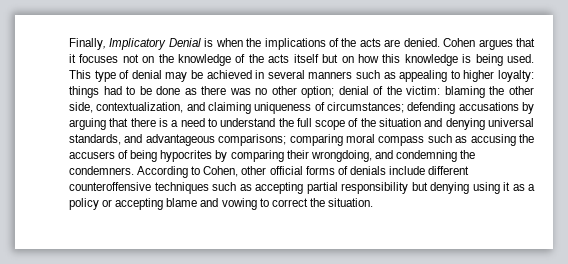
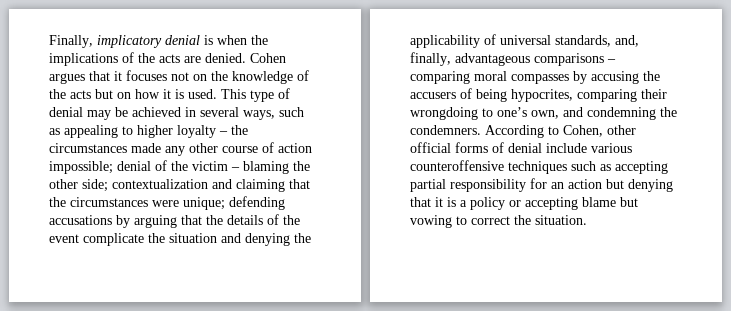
- Finally, Implicatory Denial is when the implications of the acts are denied.
+ Finally, implicatory denial is when the implications of the acts are denied.
- Cohen argues that it focuses not on the knowledge of the acts itself but on how this knowledge is being used.
+ Cohen argues that it focuses not on the knowledge of the acts but on how it is used.
- This type of denial may be achieved in several manners such as appealing to higher loyalty: things had to be done as there was no other option; denial of the victim: blaming the other side, contextualization, and claiming uniqueness of circumstances; defending accusations by arguing that there is a need to understand the full scope of the situation and denying universal standards, and advantageous comparisons; comparing moral compass such as accusing the accusers of being hypocrites by comparing their wrongdoing, and condemning the condemners.
+ This type of denial may be achieved in several ways, such as appealing to higher loyalty – the circumstances made any other course of action impossible; denial of the victim – blaming the other side; contextualization and claiming that the circumstances were unique; defending accusations by arguing that the details of the event complicate the situation and denying the applicability of universal standards, and, finally, advantageous comparisons – comparing moral compasses by accusing the accusers of being hypocrites, comparing their wrongdoing to one’s own, and condemning the condemners.
- According to Cohen, other official forms of denials include different counteroffensive techniques such as accepting partial responsibility but denying using it as a policy or accepting blame and vowing to correct the situation.
+ According to Cohen, other official forms of denial include various counteroffensive techniques such as accepting partial responsibility for an action but denying that it is a policy or accepting blame but vowing to correct the situation.

